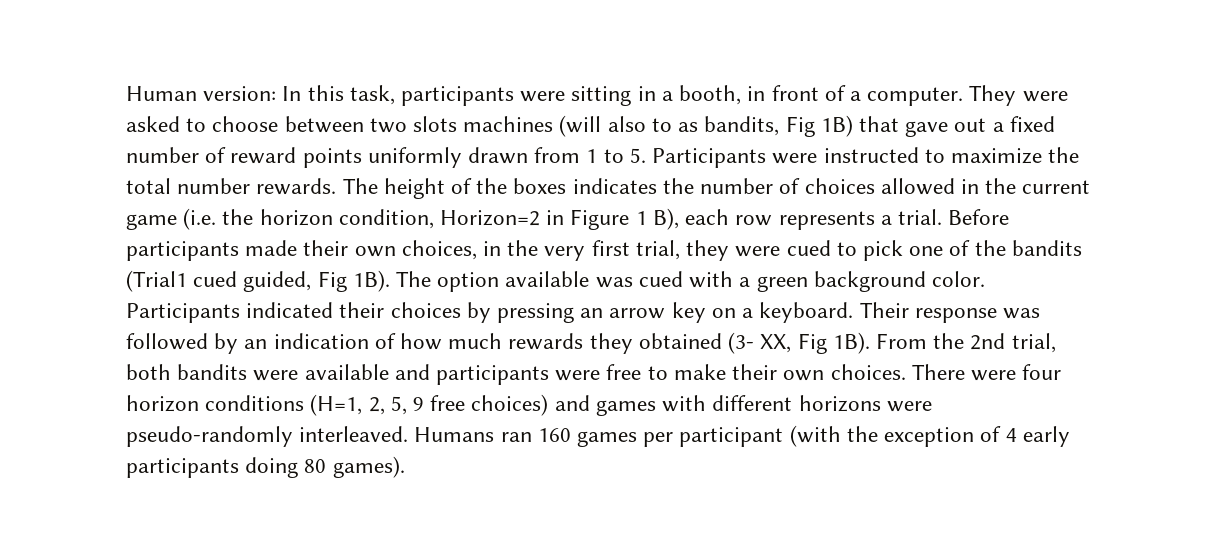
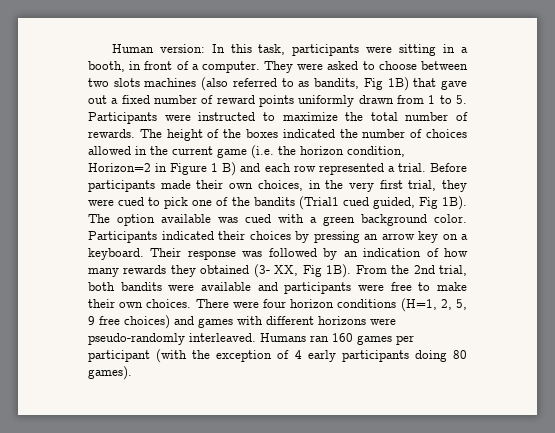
- They were asked to choose between two slots machines (will also to as bandits, Fig 1B) that gave out a fixed number of reward points uniformly drawn from 1 to 5. Participants were instructed to maximize the total number rewards.
+ They were asked to choose between two slots machines (also referred to as bandits, Fig 1B) that gave out a fixed number of reward points uniformly drawn from 1 to 5. Participants were instructed to maximize the total number of rewards.
- The height of the boxes indicates the number of choices allowed in the current game (i.e. the horizon condition, Horizon=2 in Figure 1 B), each row represents a trial.
+ The height of the boxes indicated the number of choices allowed in the current game (i.e. the horizon condition, Horizon=2 in Figure 1 B) and each row represented a trial.
- Their response was followed by an indication of how much rewards they obtained (3- XX, Fig 1B).
+ Their response was followed by an indication of how many rewards they obtained (3- XX, Fig 1B).

